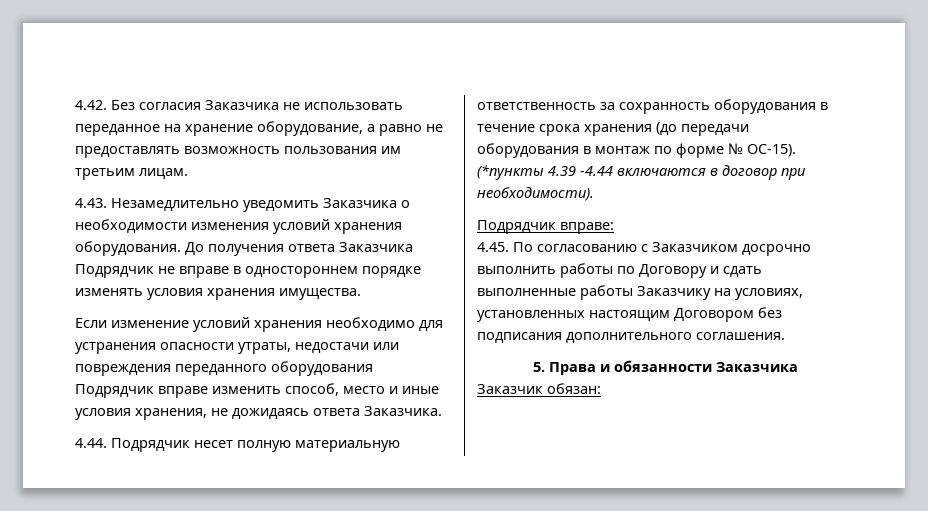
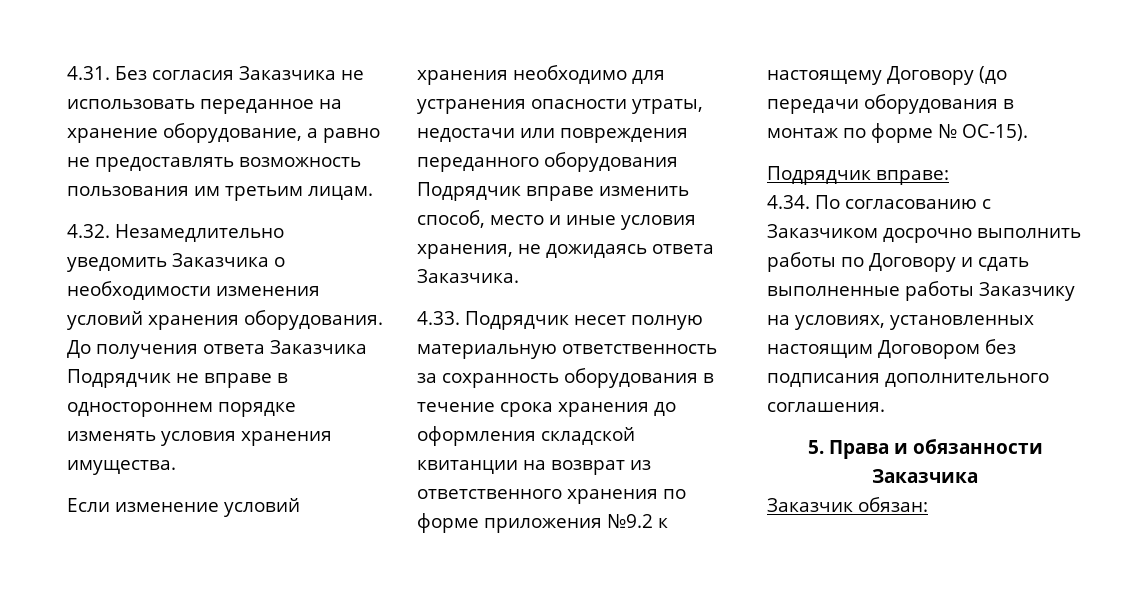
- 4.42. Без согласия Заказчика не использовать переданное на хранение оборудование, а равно не предоставлять возможность пользования им третьим лицам.
+ 4.31. Без согласия Заказчика не использовать переданное на хранение оборудование, а равно не предоставлять возможность пользования им третьим лицам.
- 4.43. Незамедлительно уведомить Заказчика о необходимости изменения условий хранения оборудования.
+ 4.32. Незамедлительно уведомить Заказчика о необходимости изменения условий хранения оборудования.
- 4.44. Подрядчик несет полную материальную ответственность за сохранность оборудования в течение срока хранения (до передачи оборудования в монтаж по форме № ОС-15). (*пункты 4.39 -4.44 включаются в договор при необходимости).
+ 4.33. Подрядчик несет полную материальную ответственность за сохранность оборудования в течение срока хранения до оформления складской квитанции на возврат из ответственного хранения по форме приложения №9.2 к настоящему Договору (до передачи оборудования в монтаж по форме № ОС-15).
- 4.45. По согласованию с Заказчиком досрочно выполнить работы по Договору и сдать выполненные работы Заказчику на условиях, установленных настоящим Договором без подписания дополнительного соглашения.
+ 4.34. По согласованию с Заказчиком досрочно выполнить работы по Договору и сдать выполненные работы Заказчику на условиях, установленных настоящим Договором без подписания дополнительного соглашения.

